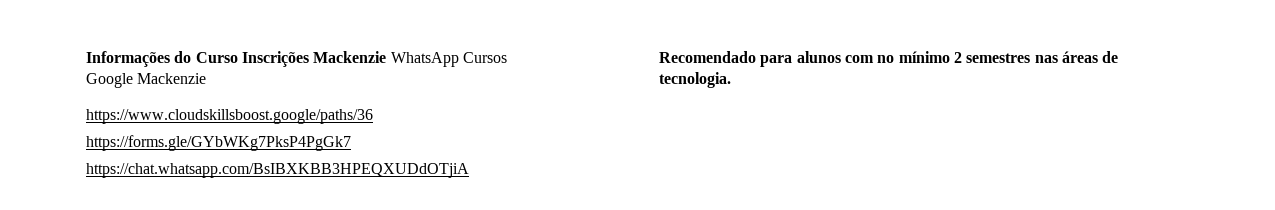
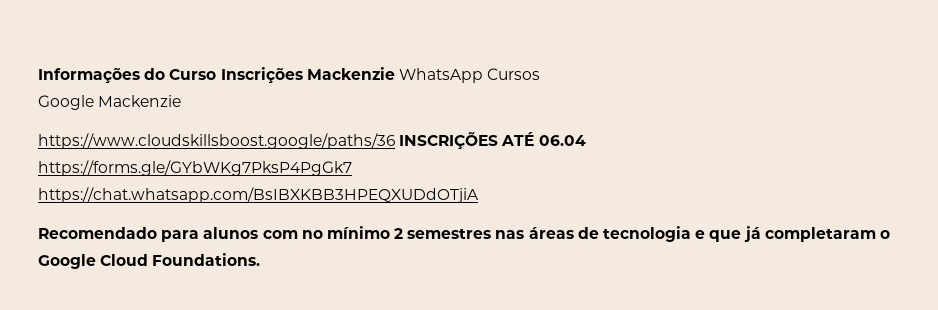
- https://www.cloudskillsboost.google/paths/36
+ https://www.cloudskillsboost.google/paths/36 INSCRIÇÕES ATÉ 06.04
- Recomendado para alunos com no mínimo 2 semestres nas áreas de tecnologia.
+ Recomendado para alunos com no mínimo 2 semestres nas áreas de tecnologia e que já completaram o Google Cloud Foundations.

